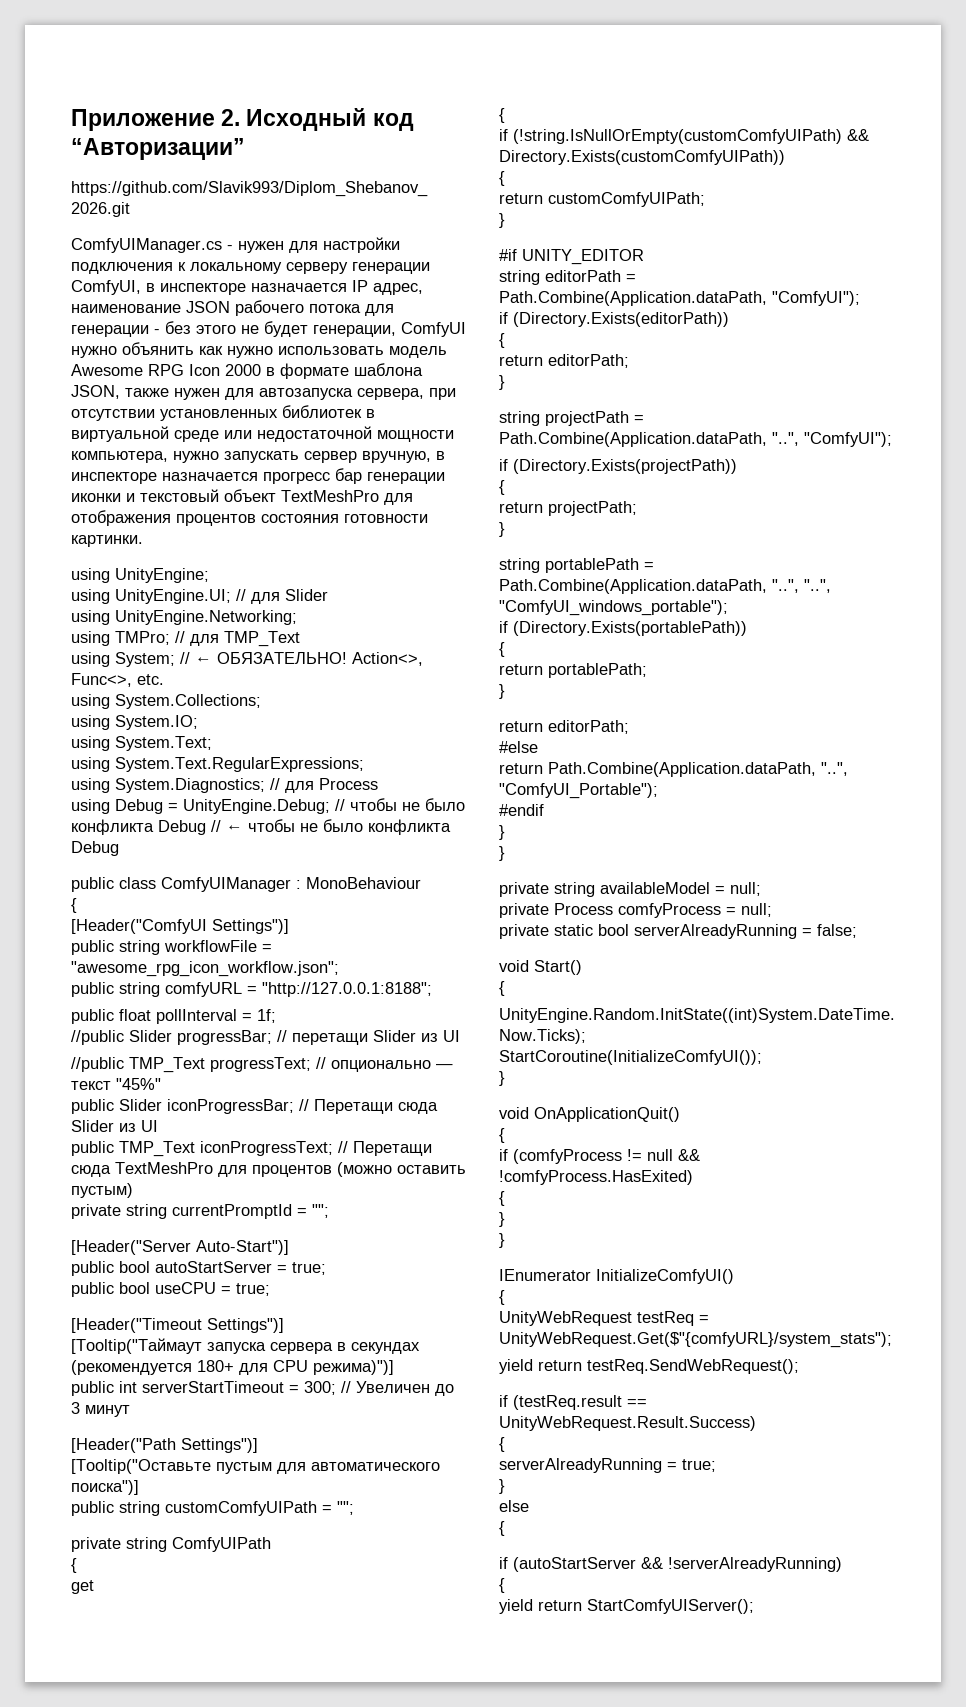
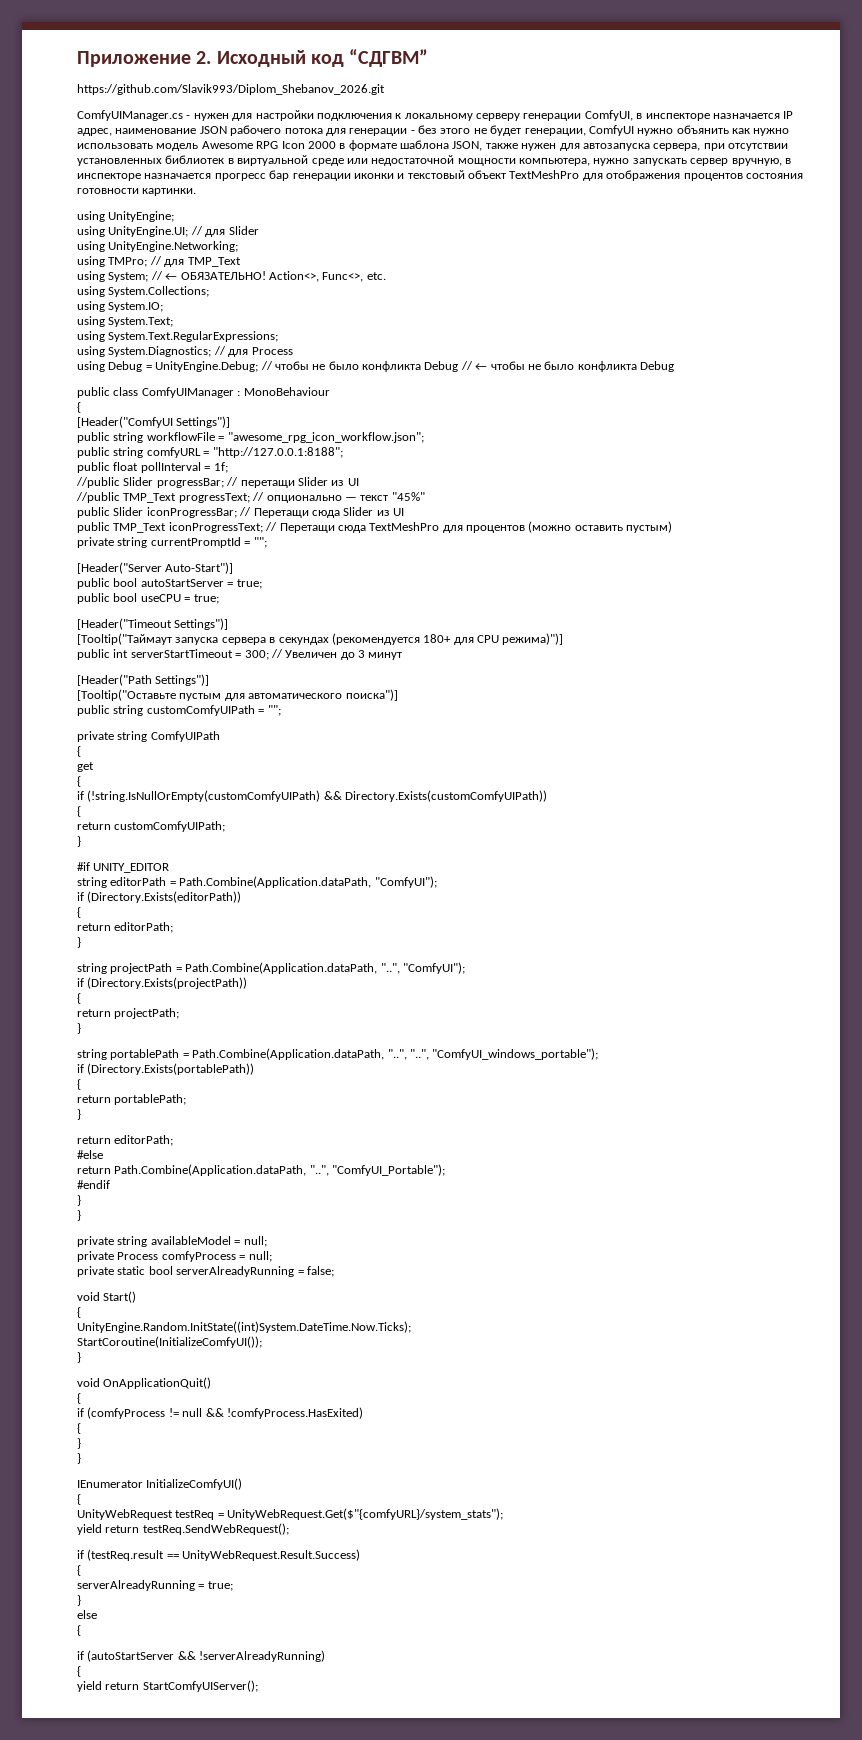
- Приложение 2. Исходный код “Авторизации”
+ Приложение 2. Исходный код “СДГВМ”

